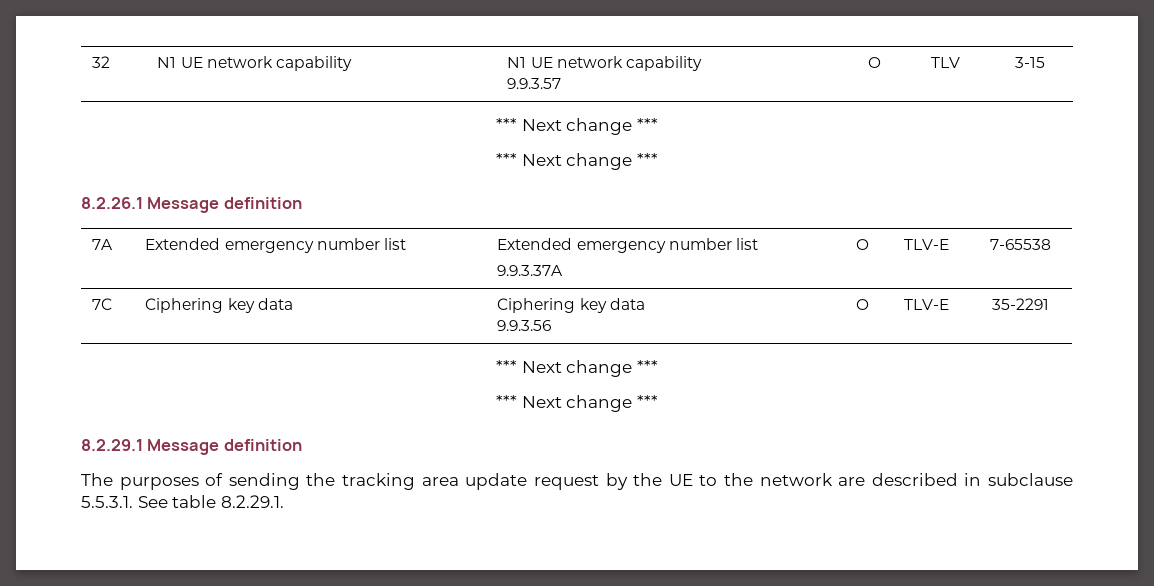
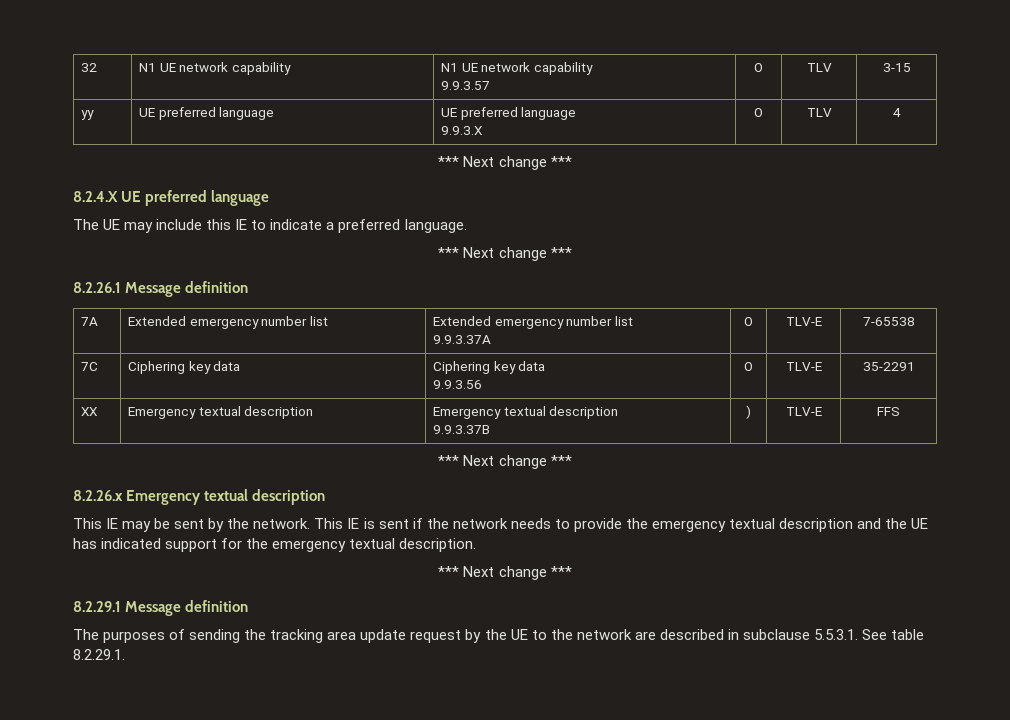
  32 | N1 UE network capability | N1 UE network capability
  9.9.3.57 | O | TLV | 3-15
+ yy | UE preferred language | UE preferred language
+ 9.9.3.X | O | TLV | 4
  *** Next change ***
+ 8.2.4.X UE preferred language
+ The UE may include this IE to indicate a preferred language.
  7C | Ciphering key data | Ciphering key data
  9.9.3.56 | O | TLV-E | 35-2291
+ XX | Emergency textual description | Emergency textual description
+ 9.9.3.37B | ) | TLV-E | FFS
  *** Next change ***
+ 8.2.26.x Emergency textual description
+ This IE may be sent by the network. This IE is sent if the network needs to provide the emergency textual description and the UE has indicated support for the emergency textual description.

